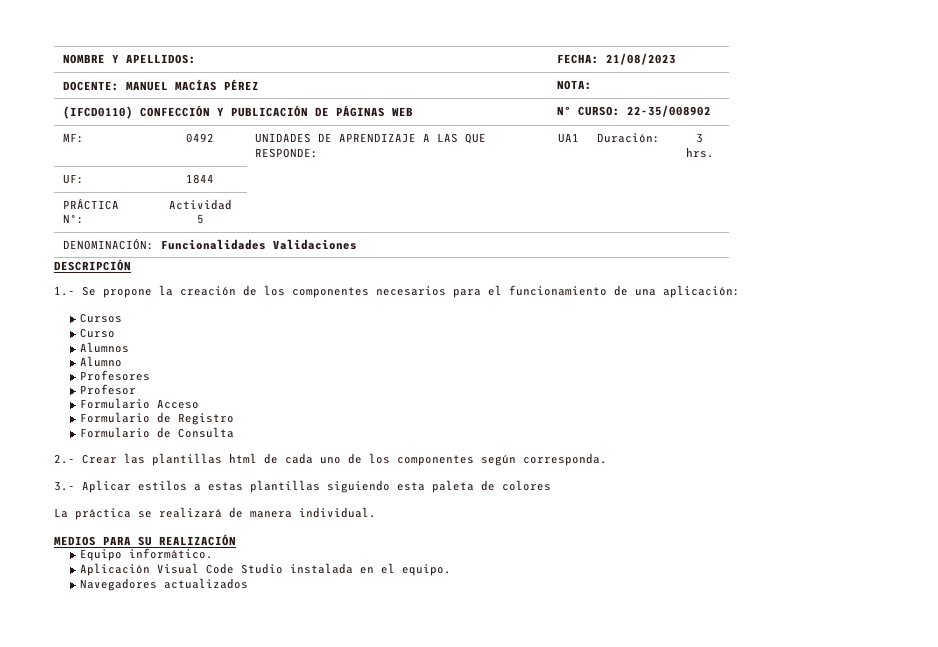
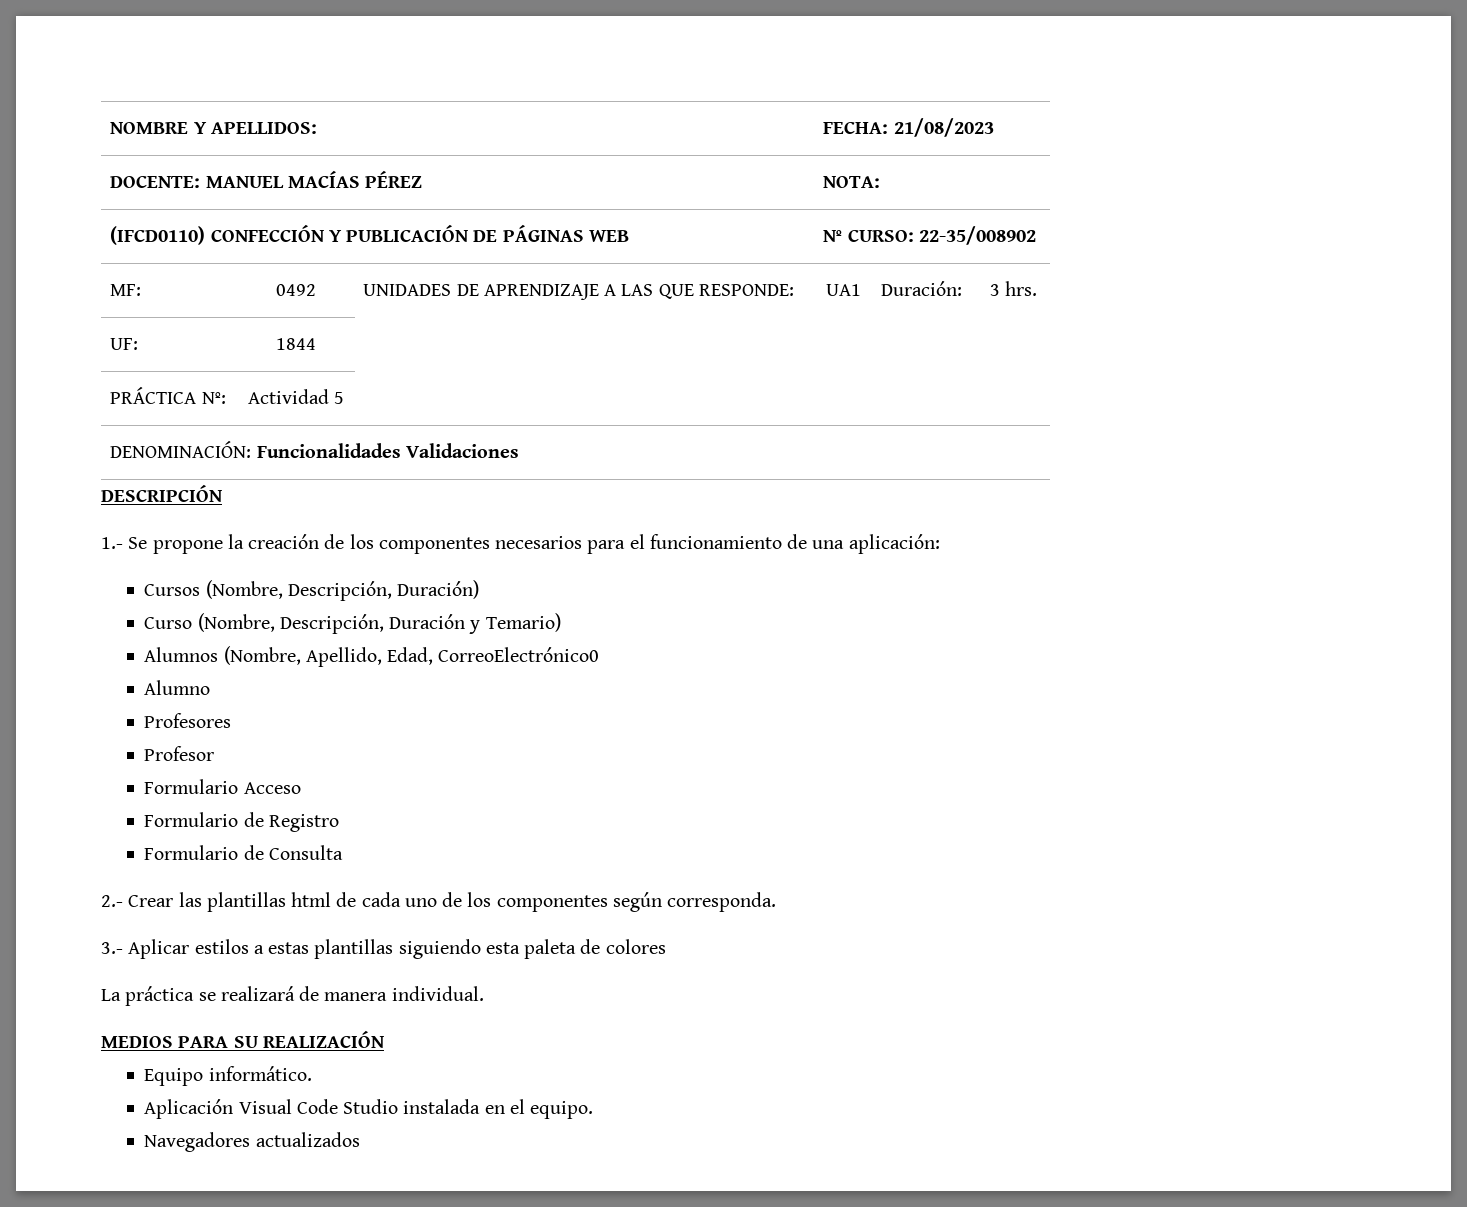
- Cursos
- Curso
- Alumnos
+ Cursos (Nombre, Descripción, Duración)
+ Curso (Nombre, Descripción, Duración y Temario)
+ Alumnos (Nombre, Apellido, Edad, CorreoElectrónico0

